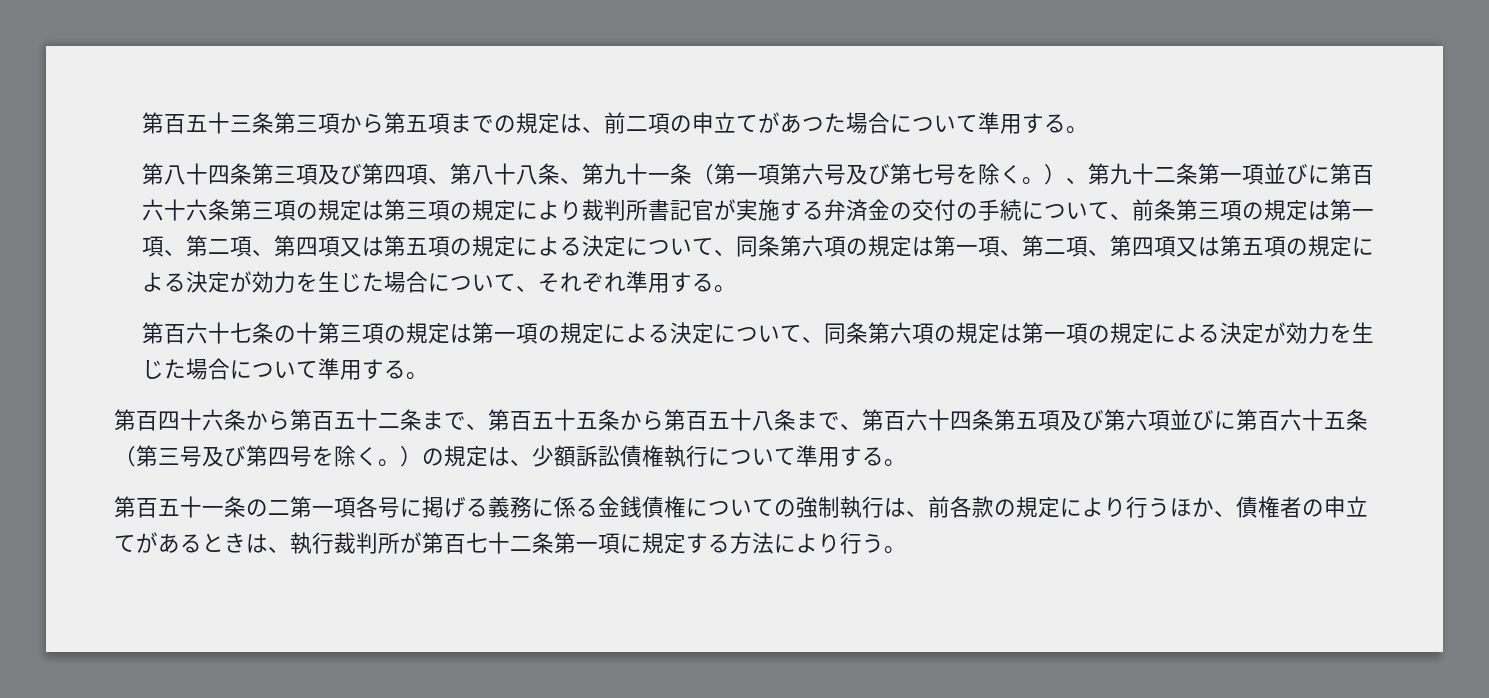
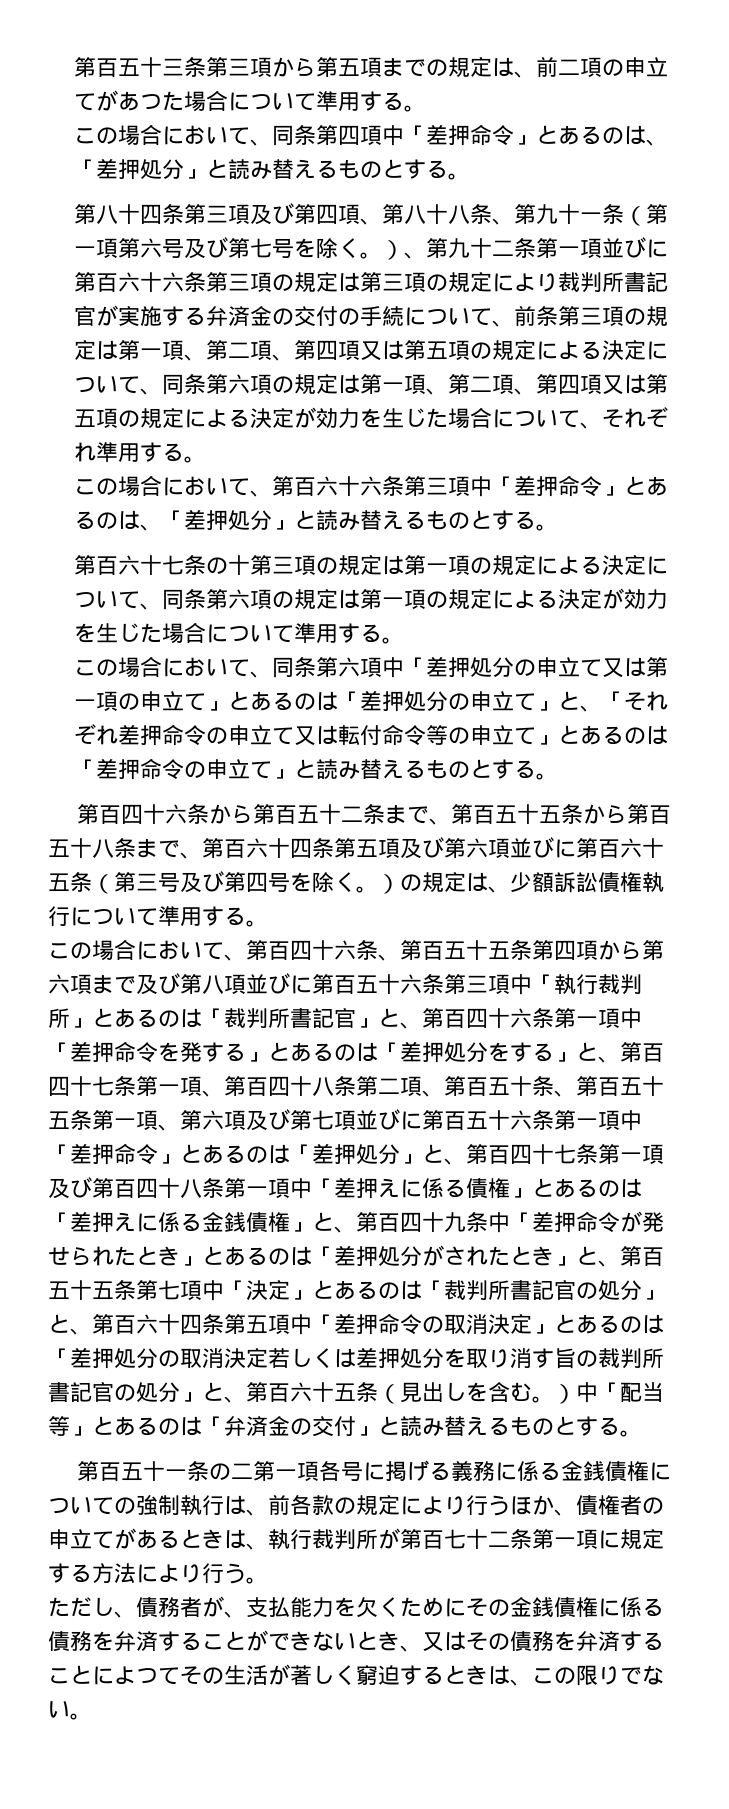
+ この場合において、同条第四項中「差押命令」とあるのは、「差押処分」と読み替えるものとする。
+ この場合において、第百六十六条第三項中「差押命令」とあるのは、「差押処分」と読み替えるものとする。
+ この場合において、同条第六項中「差押処分の申立て又は第一項の申立て」とあるのは「差押処分の申立て」と、「それぞれ差押命令の申立て又は転付命令等の申立て」とあるのは「差押命令の申立て」と読み替えるものとする。
+ この場合において、第百四十六条、第百五十五条第四項から第六項まで及び第八項並びに第百五十六条第三項中「執行裁判所」とあるのは「裁判所書記官」と、第百四十六条第一項中「差押命令を発する」とあるのは「差押処分をする」と、第百四十七条第一項、第百四十八条第二項、第百五十条、第百五十五条第一項、第六項及び第七項並びに第百五十六条第一項中「差押命令」とあるのは「差押処分」と、第百四十七条第一項及び第百四十八条第一項中「差押えに係る債権」とあるのは「差押えに係る金銭債権」と、第百四十九条中「差押命令が発せられたとき」とあるのは「差押処分がされたとき」と、第百五十五条第七項中「決定」とあるのは「裁判所書記官の処分」と、第百六十四条第五項中「差押命令の取消決定」とあるのは「差押処分の取消決定若しくは差押処分を取り消す旨の裁判所書記官の処分」と、第百六十五条（見出しを含む。）中「配当等」とあるのは「弁済金の交付」と読み替えるものとする。
+ ただし、債務者が、支払能力を欠くためにその金銭債権に係る債務を弁済することができないとき、又はその債務を弁済することによつてその生活が著しく窮迫するときは、この限りでない。

